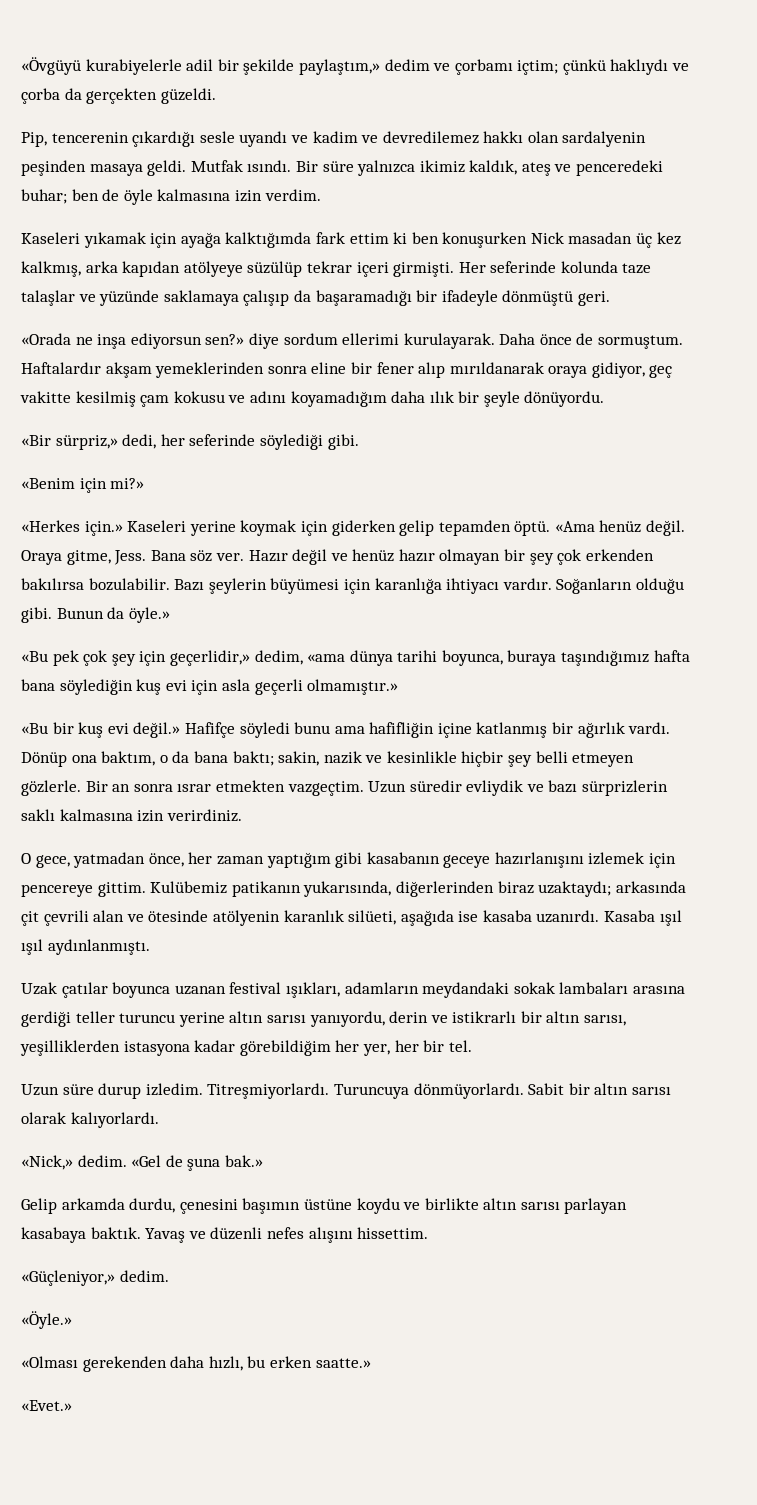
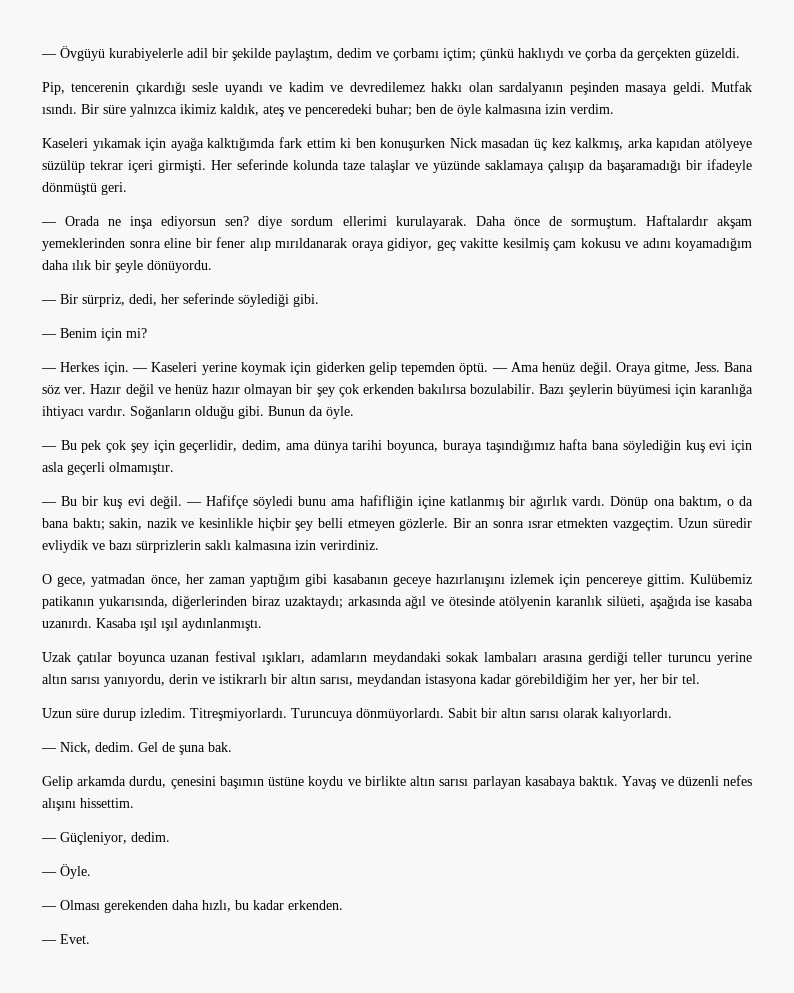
- «Övgüyü kurabiyelerle adil bir şekilde paylaştım,» dedim ve çorbamı içtim; çünkü haklıydı ve çorba da gerçekten güzeldi.
+ — Övgüyü kurabiyelerle adil bir şekilde paylaştım, dedim ve çorbamı içtim; çünkü haklıydı ve çorba da gerçekten güzeldi.
- Pip, tencerenin çıkardığı sesle uyandı ve kadim ve devredilemez hakkı olan sardalyenin peşinden masaya geldi.
+ Pip, tencerenin çıkardığı sesle uyandı ve kadim ve devredilemez hakkı olan sardalyanın peşinden masaya geldi.
- «Orada ne inşa ediyorsun sen?» diye sordum ellerimi kurulayarak.
+ — Orada ne inşa ediyorsun sen? diye sordum ellerimi kurulayarak.
- «Bir sürpriz,» dedi, her seferinde söylediği gibi.
+ — Bir sürpriz, dedi, her seferinde söylediği gibi.
- «Benim için mi?»
- «Herkes için.» Kaseleri yerine koymak için giderken gelip tepamden öptü. «Ama henüz değil.
+ — Benim için mi?
+ — Herkes için. — Kaseleri yerine koymak için giderken gelip tepemden öptü. — Ama henüz değil.
- Bunun da öyle.»
- «Bu pek çok şey için geçerlidir,» dedim, «ama dünya tarihi boyunca, buraya taşındığımız hafta bana söylediğin kuş evi için asla geçerli olmamıştır.»
- «Bu bir kuş evi değil.» Hafifçe söyledi bunu ama hafifliğin içine katlanmış bir ağırlık vardı.
+ Bunun da öyle.
+ — Bu pek çok şey için geçerlidir, dedim, ama dünya tarihi boyunca, buraya taşındığımız hafta bana söylediğin kuş evi için asla geçerli olmamıştır.
+ — Bu bir kuş evi değil. — Hafifçe söyledi bunu ama hafifliğin içine katlanmış bir ağırlık vardı.
- Kulübemiz patikanın yukarısında, diğerlerinden biraz uzaktaydı; arkasında çit çevrili alan ve ötesinde atölyenin karanlık silüeti, aşağıda ise kasaba uzanırdı.
+ Kulübemiz patikanın yukarısında, diğerlerinden biraz uzaktaydı; arkasında ağıl ve ötesinde atölyenin karanlık silüeti, aşağıda ise kasaba uzanırdı.
- Uzak çatılar boyunca uzanan festival ışıkları, adamların meydandaki sokak lambaları arasına gerdiği teller turuncu yerine altın sarısı yanıyordu, derin ve istikrarlı bir altın sarısı, yeşilliklerden istasyona kadar görebildiğim her yer, her bir tel.
+ Uzak çatılar boyunca uzanan festival ışıkları, adamların meydandaki sokak lambaları arasına gerdiği teller turuncu yerine altın sarısı yanıyordu, derin ve istikrarlı bir altın sarısı, meydandan istasyona kadar görebildiğim her yer, her bir tel.
- «Nick,» dedim. «Gel de şuna bak.»
+ — Nick, dedim. Gel de şuna bak.
- «Güçleniyor,» dedim.
+ — Güçleniyor, dedim.
- «Öyle.»
- «Olması gerekenden daha hızlı, bu erken saatte.»
- «Evet.»
+ — Öyle.
+ — Olması gerekenden daha hızlı, bu kadar erkenden.
+ — Evet.

